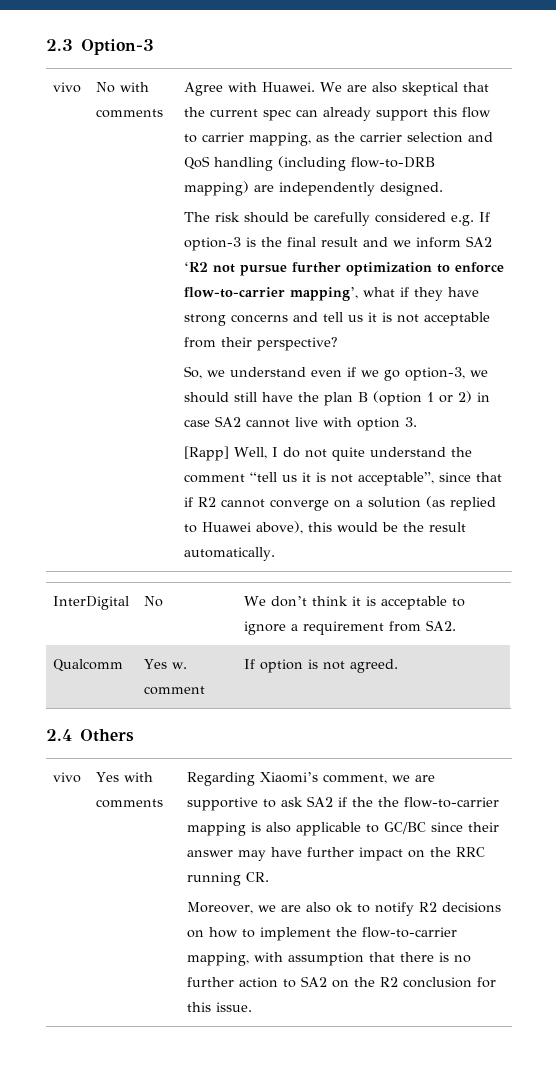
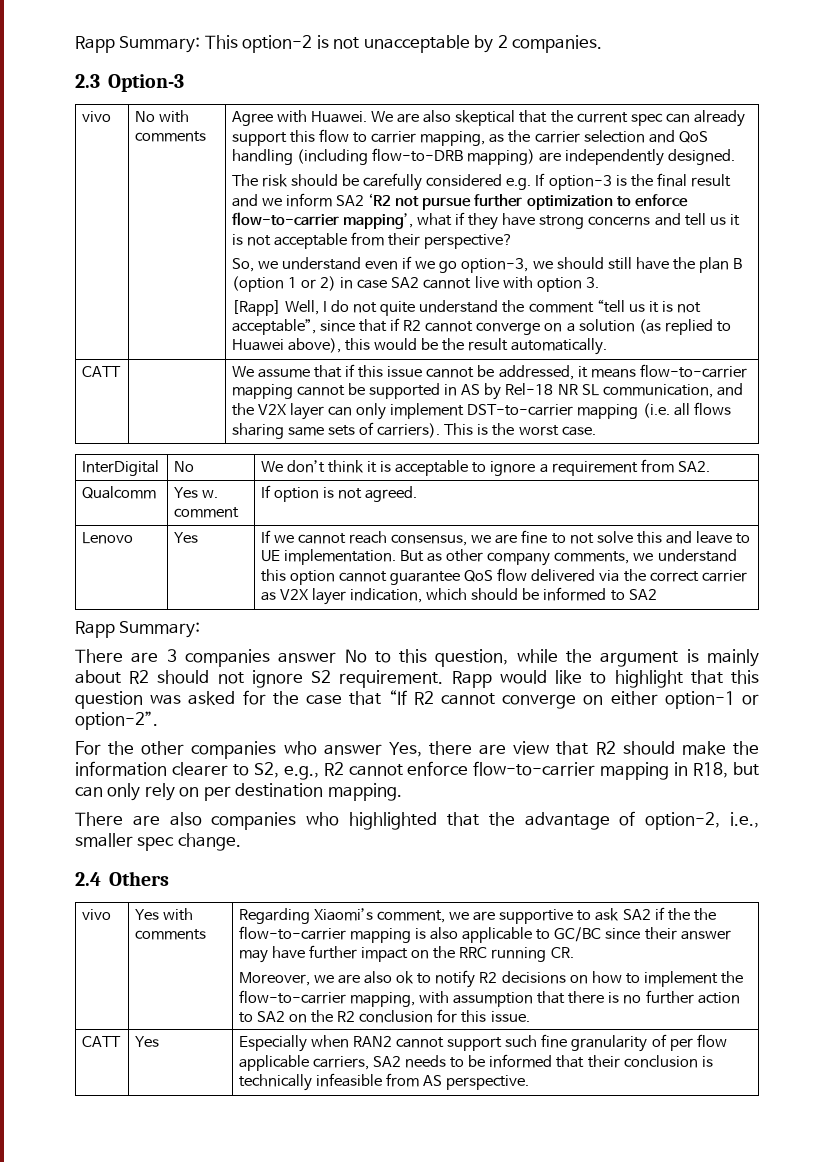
+ Rapp Summary: This option-2 is not unacceptable by 2 companies.
+ CATT | | We assume that if this issue cannot be addressed, it means flow-to-carrier mapping cannot be supported in AS by Rel-18 NR SL communication, and the V2X layer can only implement DST-to-carrier mapping (i.e. all flows sharing same sets of carriers). This is the worst case.
+ Lenovo | Yes | If we cannot reach consensus, we are fine to not solve this and leave to UE implementation. But as other company comments, we understand this option cannot guarantee QoS flow delivered via the correct carrier as V2X layer indication, which should be informed to SA2
+ Rapp Summary:
+ There are 3 companies answer No to this question, while the argument is mainly about R2 should not ignore S2 requirement. Rapp would like to highlight that this question was asked for the case that “If R2 cannot converge on either option-1 or option-2”.
+ For the other companies who answer Yes, there are view that R2 should make the information clearer to S2, e.g., R2 cannot enforce flow-to-carrier mapping in R18, but can only rely on per destination mapping.
+ There are also companies who highlighted that the advantage of option-2, i.e., smaller spec change.
+ CATT | Yes | Especially when RAN2 cannot support such fine granularity of per flow applicable carriers, SA2 needs to be informed that their conclusion is technically infeasible from AS perspective.

